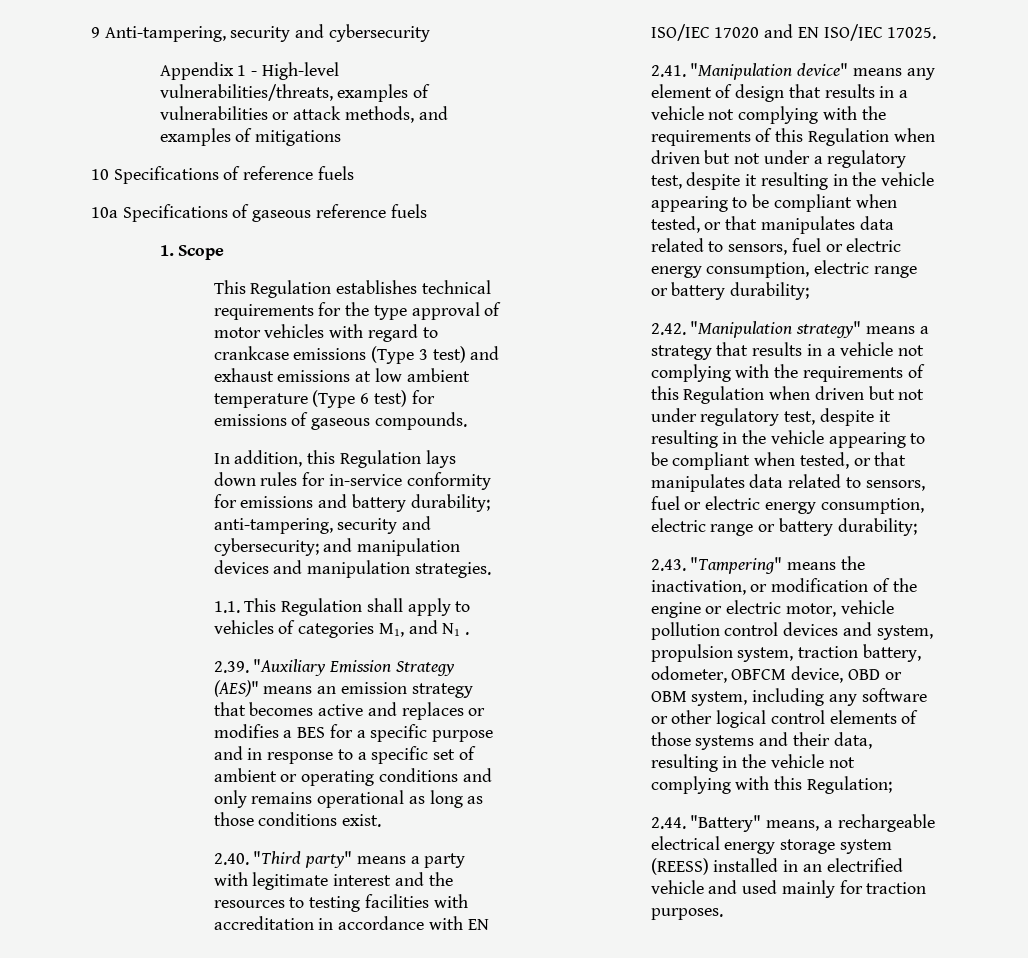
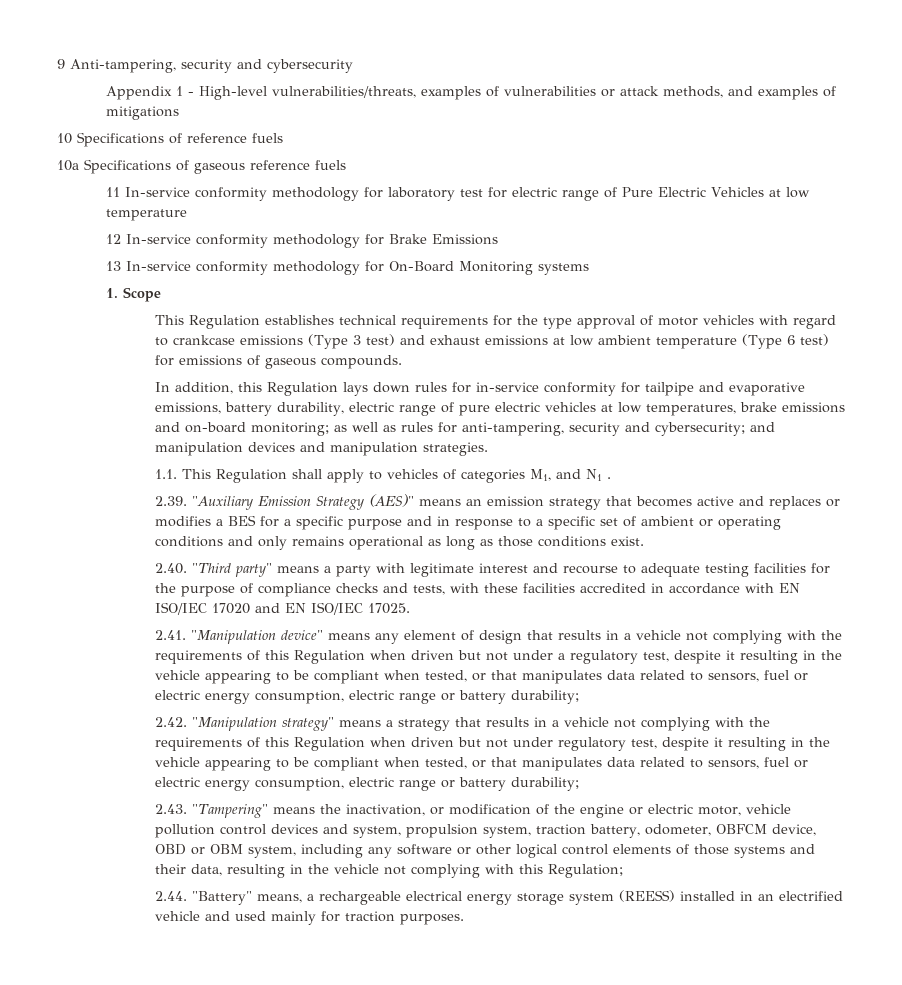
+ 11 In-service conformity methodology for laboratory test for electric range of Pure Electric Vehicles at low temperature
+ 12 In-service conformity methodology for Brake Emissions
+ 13 In-service conformity methodology for On-Board Monitoring systems
- In addition, this Regulation lays down rules for in-service conformity for emissions and battery durability; anti-tampering, security and cybersecurity; and manipulation devices and manipulation strategies.
+ In addition, this Regulation lays down rules for in-service conformity for tailpipe and evaporative emissions, battery durability, electric range of pure electric vehicles at low temperatures, brake emissions and on-board monitoring; as well as rules for anti-tampering, security and cybersecurity; and manipulation devices and manipulation strategies.
- 2.40. "Third party" means a party with legitimate interest and the resources to testing facilities with accreditation in accordance with EN ISO/IEC 17020 and EN ISO/IEC 17025.
+ 2.40. "Third party" means a party with legitimate interest and recourse to adequate testing facilities for the purpose of compliance checks and tests, with these facilities accredited in accordance with EN ISO/IEC 17020 and EN ISO/IEC 17025.

